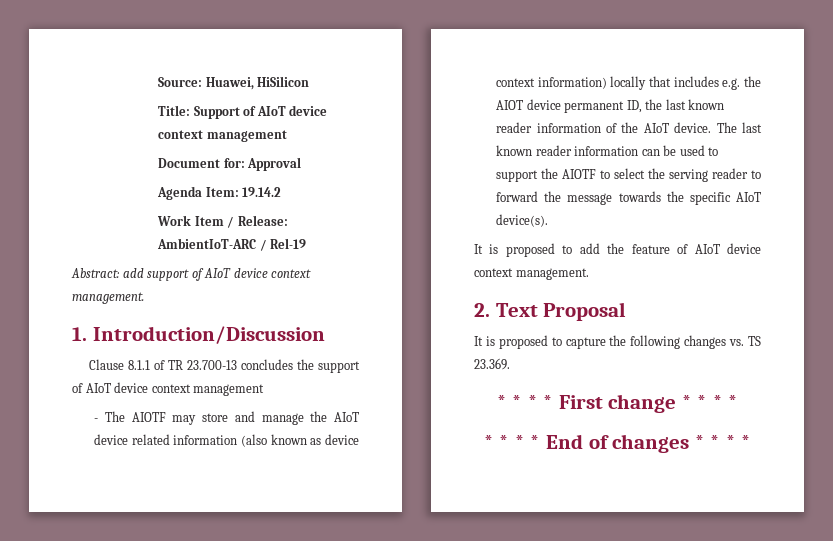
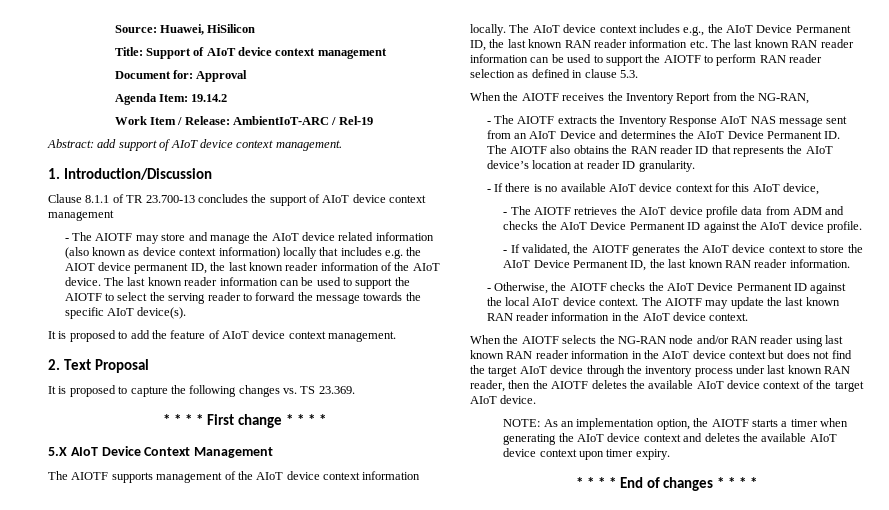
+ 5.X AIoT Device Context Management
+ The AIOTF supports management of the AIoT device context information locally. The AIoT device context includes e.g., the AIoT Device Permanent ID, the last known RAN reader information etc. The last known RAN reader information can be used to support the AIOTF to perform RAN reader selection as defined in clause 5.3.
+ When the AIOTF receives the Inventory Report from the NG-RAN,
+ - The AIOTF extracts the Inventory Response AIoT NAS message sent from an AIoT Device and determines the AIoT Device Permanent ID. The AIOTF also obtains the RAN reader ID that represents the AIoT device’s location at reader ID granularity.
+ - If there is no available AIoT device context for this AIoT device,
+ - The AIOTF retrieves the AIoT device profile data from ADM and checks the AIoT Device Permanent ID against the AIoT device profile.
+ - If validated, the AIOTF generates the AIoT device context to store the AIoT Device Permanent ID, the last known RAN reader information.
+ - Otherwise, the AIOTF checks the AIoT Device Permanent ID against the local AIoT device context. The AIOTF may update the last known RAN reader information in the AIoT device context.
+ When the AIOTF selects the NG-RAN node and/or RAN reader using last known RAN reader information in the AIoT device context but does not find the target AIoT device through the inventory process under last known RAN reader, then the AIOTF deletes the available AIoT device context of the target AIoT device.
+ NOTE: As an implementation option, the AIOTF starts a timer when generating the AIoT device context and deletes the available AIoT device context upon timer expiry.

